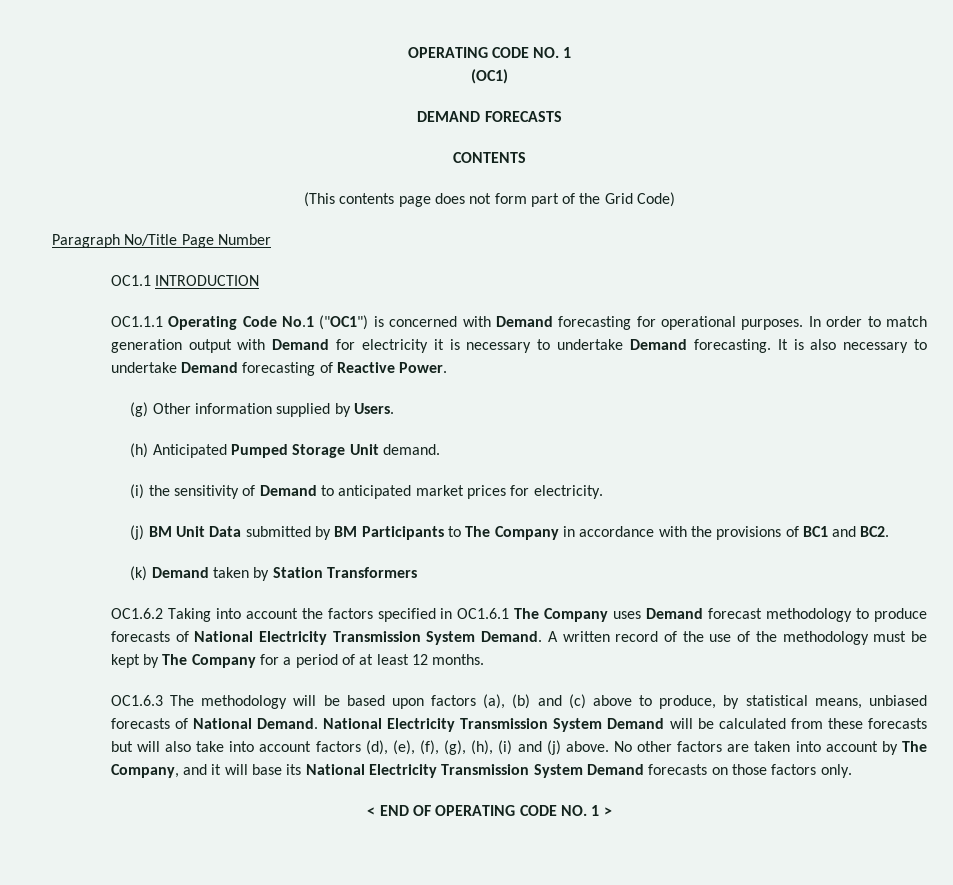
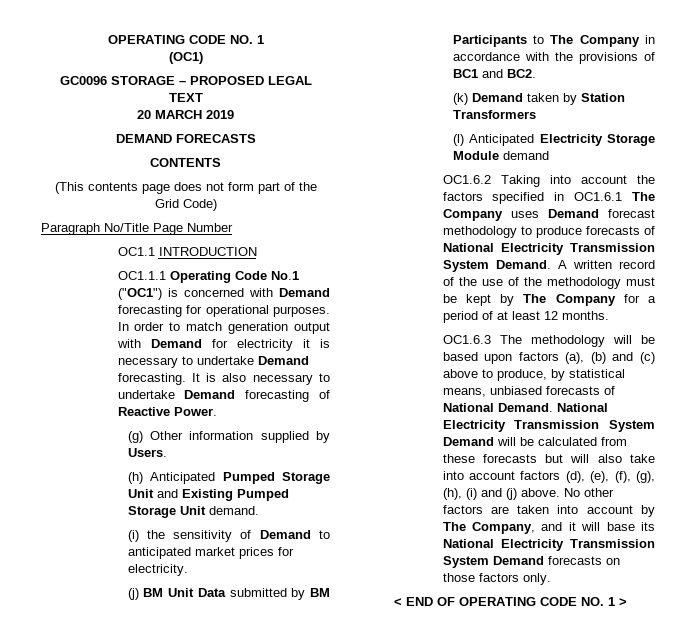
+ GC0096 STORAGE – PROPOSED LEGAL TEXT
+ 20 MARCH 2019
- (h) Anticipated Pumped Storage Unit demand.
+ (h) Anticipated Pumped Storage Unit and Existing Pumped Storage Unit demand.
+ (l) Anticipated Electricity Storage Module demand

